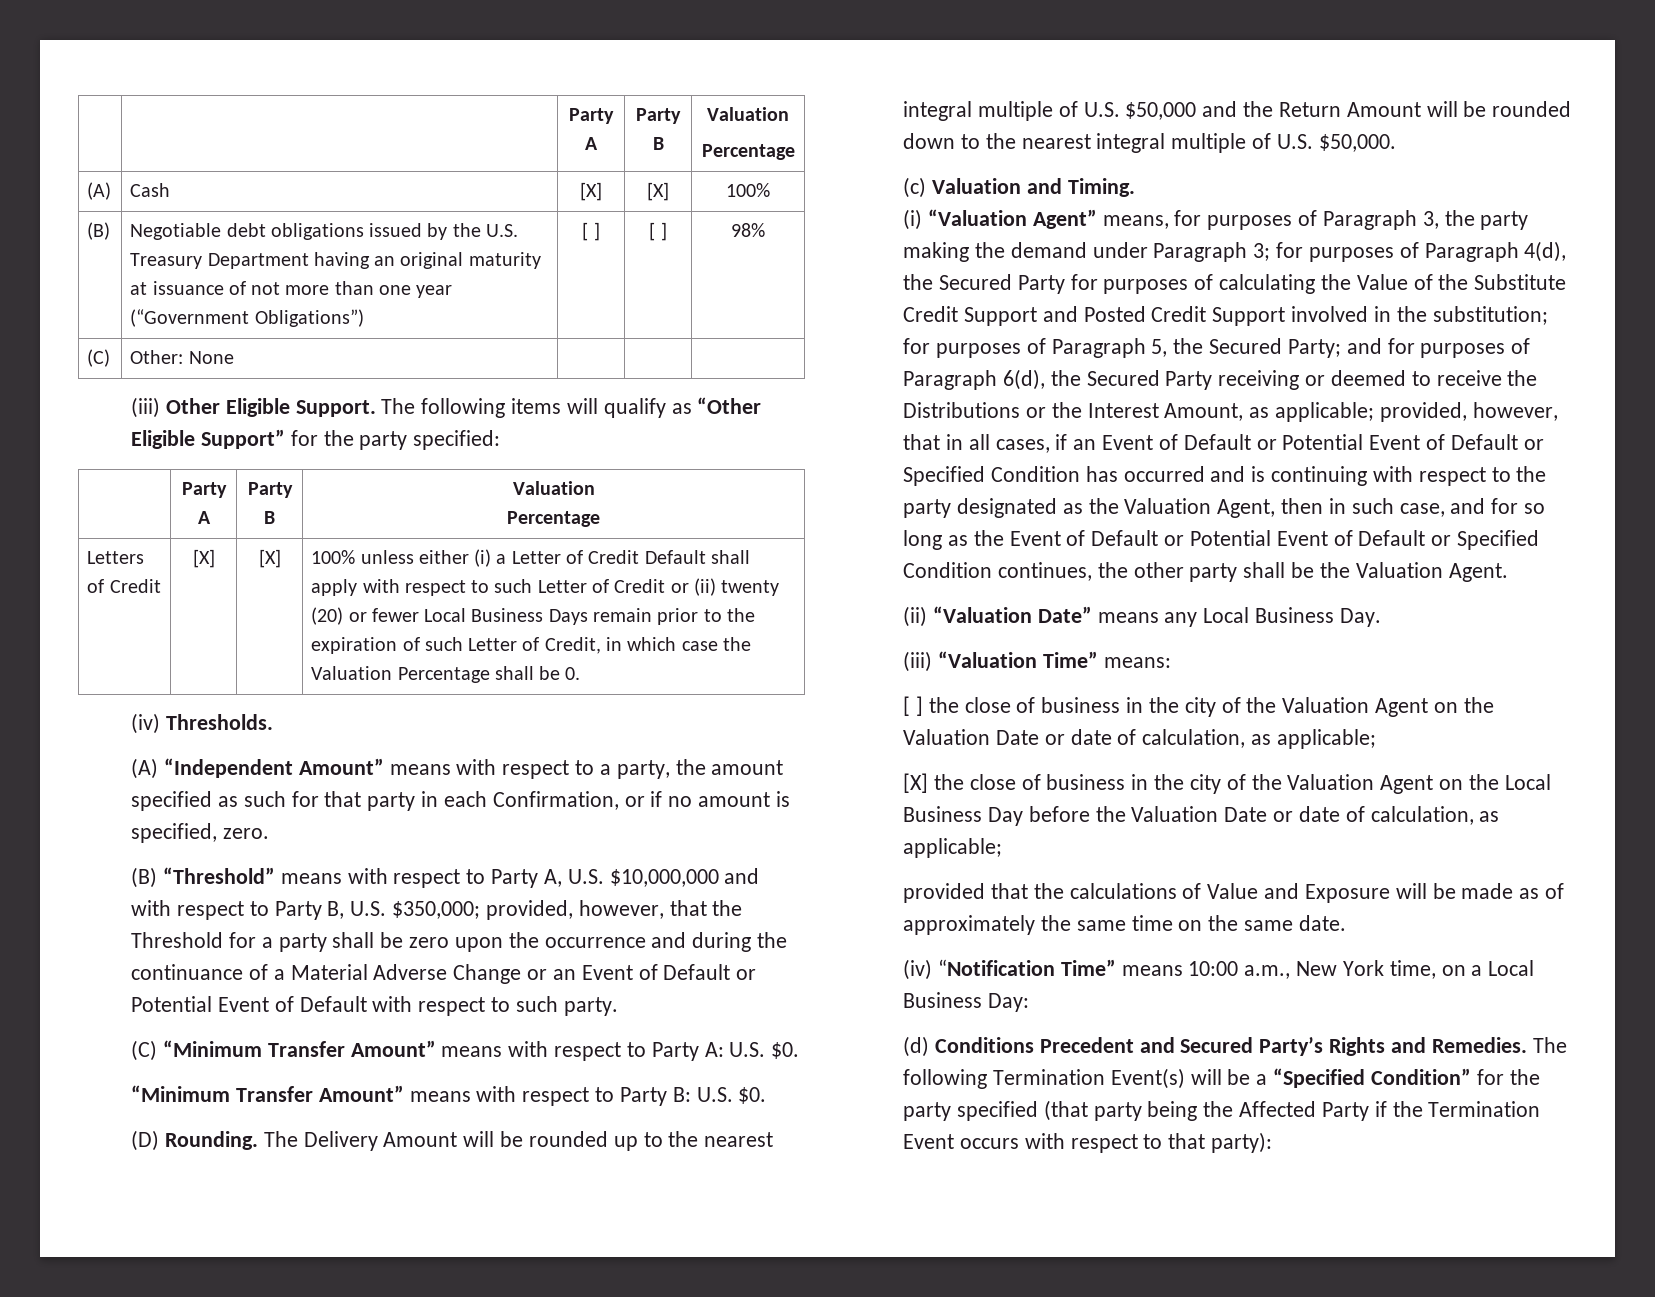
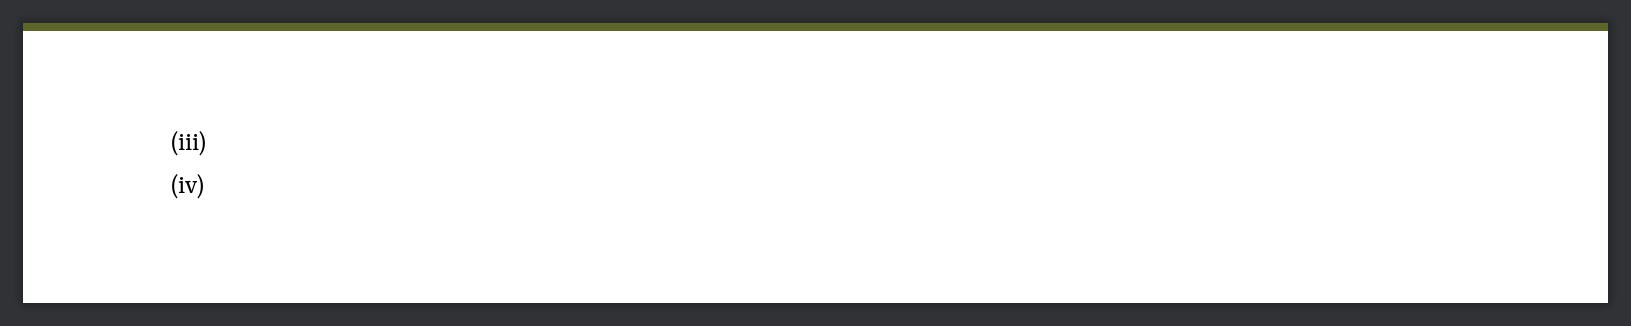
- | | Party A | Party B | Valuation
- Percentage
- (A) | Cash | [X] | [X] | 100%
- (B) | Negotiable debt obligations issued by the U.S. Treasury Department having an original maturity at issuance of not more than one year (“Government Obligations”) | [ ] | [ ] | 98%
- (C) | Other: None | | |
- (iii) Other Eligible Support. The following items will qualify as “Other Eligible Support” for the party specified:
- | Party A | Party B | Valuation
- Percentage
- Letters of Credit | [X] | [X] | 100% unless either (i) a Letter of Credit Default shall apply with respect to such Letter of Credit or (ii) twenty (20) or fewer Local Business Days remain prior to the expiration of such Letter of Credit, in which case the Valuation Percentage shall be 0.
- (iv) Thresholds.
- (A) “Independent Amount” means with respect to a party, the amount specified as such for that party in each Confirmation, or if no amount is specified, zero.
- (B) “Threshold” means with respect to Party A, U.S. $10,000,000 and with respect to Party B, U.S. $350,000; provided, however, that the Threshold for a party shall be zero upon the occurrence and during the continuance of a Material Adverse Change or an Event of Default or Potential Event of Default with respect to such party.
- (C) “Minimum Transfer Amount” means with respect to Party A: U.S. $0.
- “Minimum Transfer Amount” means with respect to Party B: U.S. $0.
- (D) Rounding. The Delivery Amount will be rounded up to the nearest integral multiple of U.S. $50,000 and the Return Amount will be rounded down to the nearest integral multiple of U.S. $50,000.
- (c) Valuation and Timing.
- (i) “Valuation Agent” means, for purposes of Paragraph 3, the party making the demand under Paragraph 3; for purposes of Paragraph 4(d), the Secured Party for purposes of calculating the Value of the Substitute Credit Support and Posted Credit Support involved in the substitution; for purposes of Paragraph 5, the Secured Party; and for purposes of Paragraph 6(d), the Secured Party receiving or deemed to receive the Distributions or the Interest Amount, as applicable; provided, however, that in all cases, if an Event of Default or Potential Event of Default or Specified Condition has occurred and is continuing with respect to the party designated as the Valuation Agent, then in such case, and for so long as the Event of Default or Potential Event of Default or Specified Condition continues, the other party shall be the Valuation Agent.
- (ii) “Valuation Date” means any Local Business Day.
- (iii) “Valuation Time” means:
- [ ] the close of business in the city of the Valuation Agent on the Valuation Date or date of calculation, as applicable;
- [X] the close of business in the city of the Valuation Agent on the Local Business Day before the Valuation Date or date of calculation, as applicable;
- provided that the calculations of Value and Exposure will be made as of approximately the same time on the same date.
- (iv) “Notification Time” means 10:00 a.m., New York time, on a Local Business Day:
- (d) Conditions Precedent and Secured Party’s Rights and Remedies. The following Termination Event(s) will be a “Specified Condition” for the party specified (that party being the Affected Party if the Termination Event occurs with respect to that party):
+ (iii)
+ (iv)

